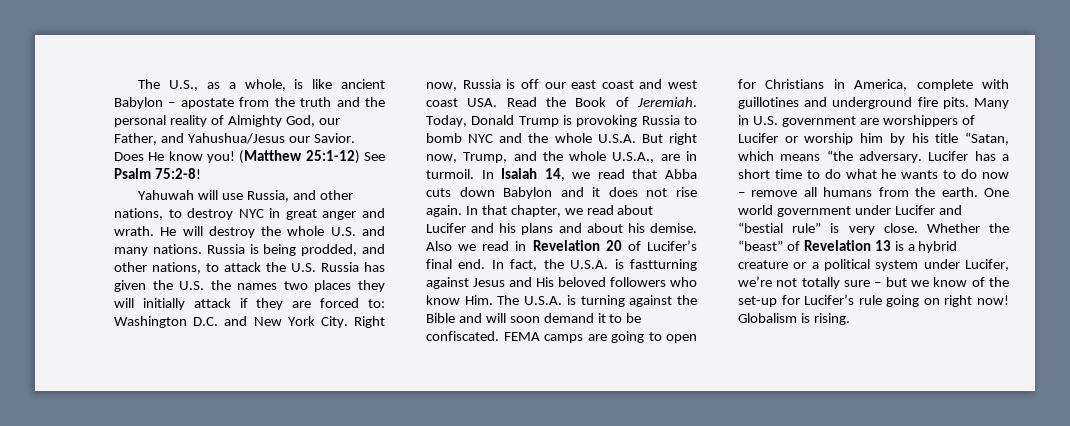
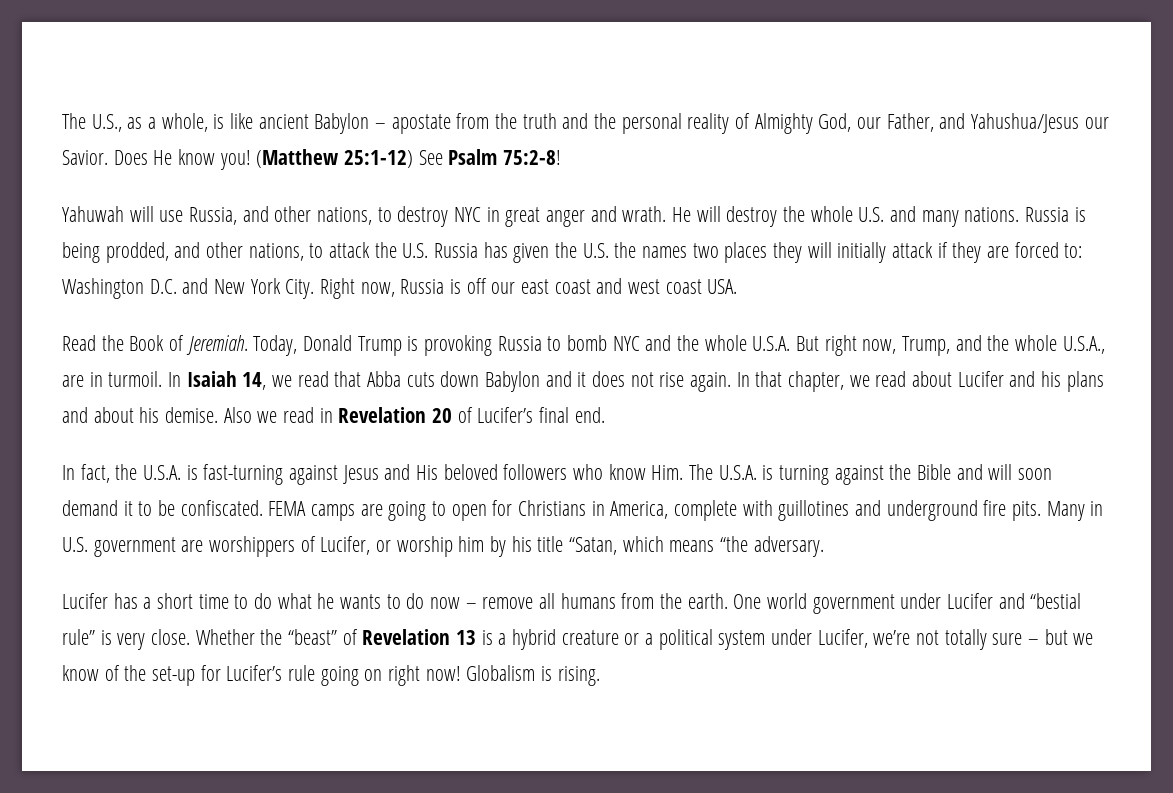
- Right now, Russia is off our east coast and west coast USA. Read the Book of Jeremiah.
+ Right now, Russia is off our east coast and west coast USA.
+ Read the Book of Jeremiah.
- Also we read in Revelation 20 of Lucifer’s final end. In fact, the U.S.A. is fastturning against Jesus and His beloved followers who know Him. The U.S.A. is turning against the Bible and will soon demand it to be confiscated.
+ Also we read in Revelation 20 of Lucifer’s final end.
+ In fact, the U.S.A. is fast-turning against Jesus and His beloved followers who know Him. The U.S.A. is turning against the Bible and will soon demand it to be confiscated.
- Many in U.S. government are worshippers of Lucifer or worship him by his title “Satan, which means “the adversary. Lucifer has a short time to do what he wants to do now – remove all humans from the earth.
+ Many in U.S. government are worshippers of Lucifer, or worship him by his title “Satan, which means “the adversary.
+ Lucifer has a short time to do what he wants to do now – remove all humans from the earth.

